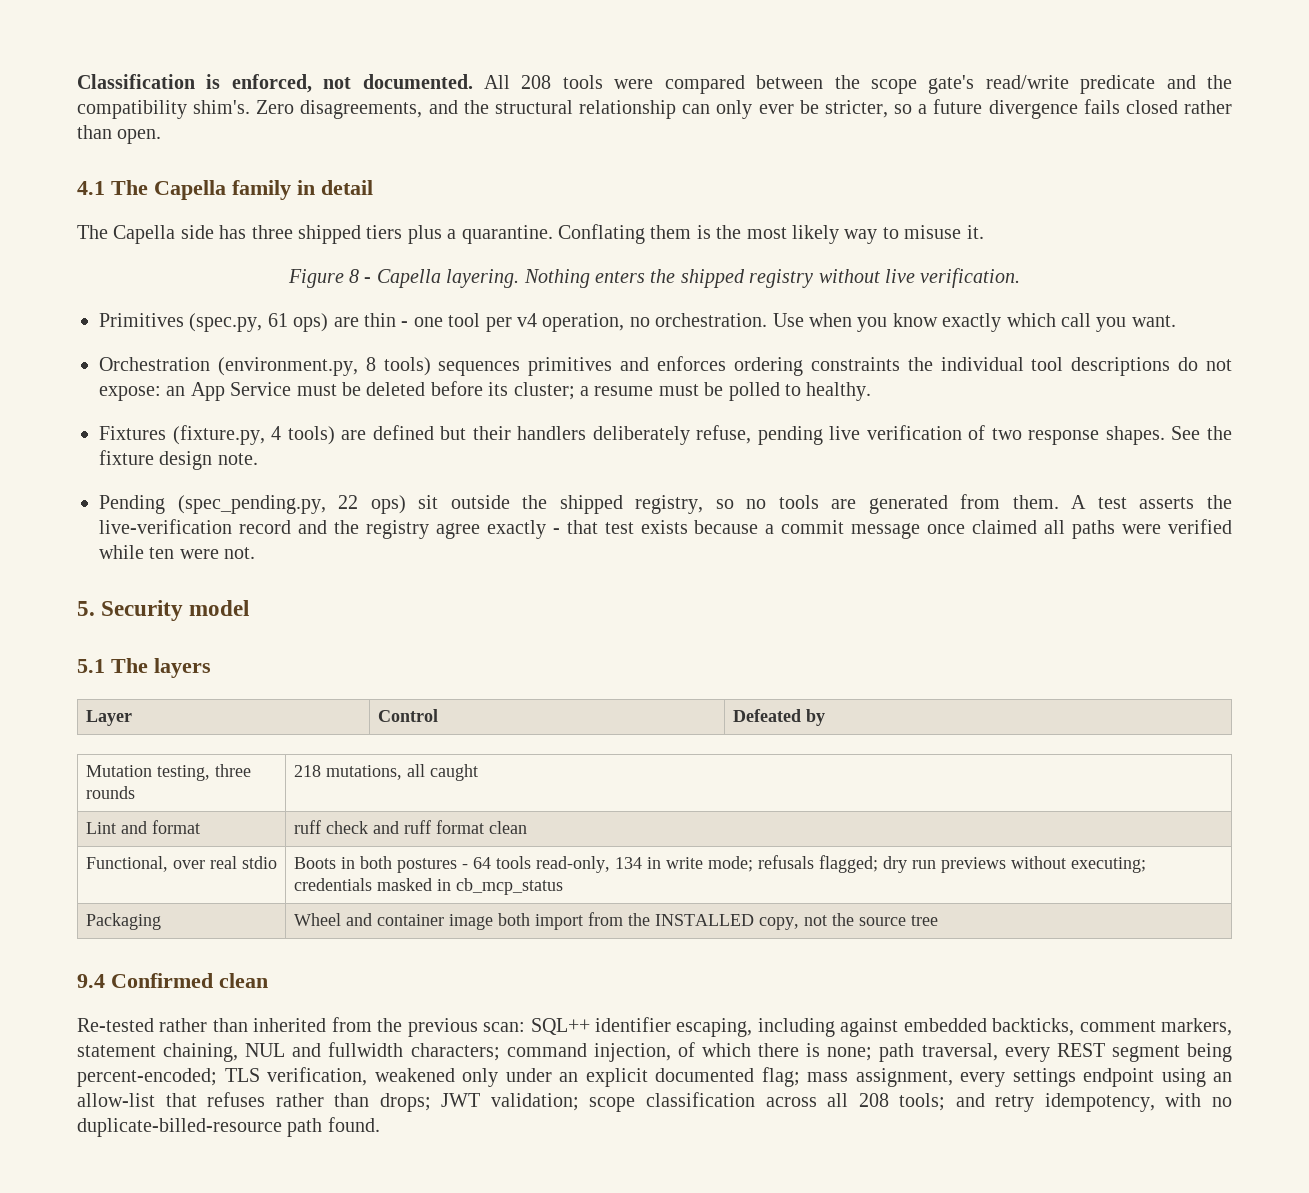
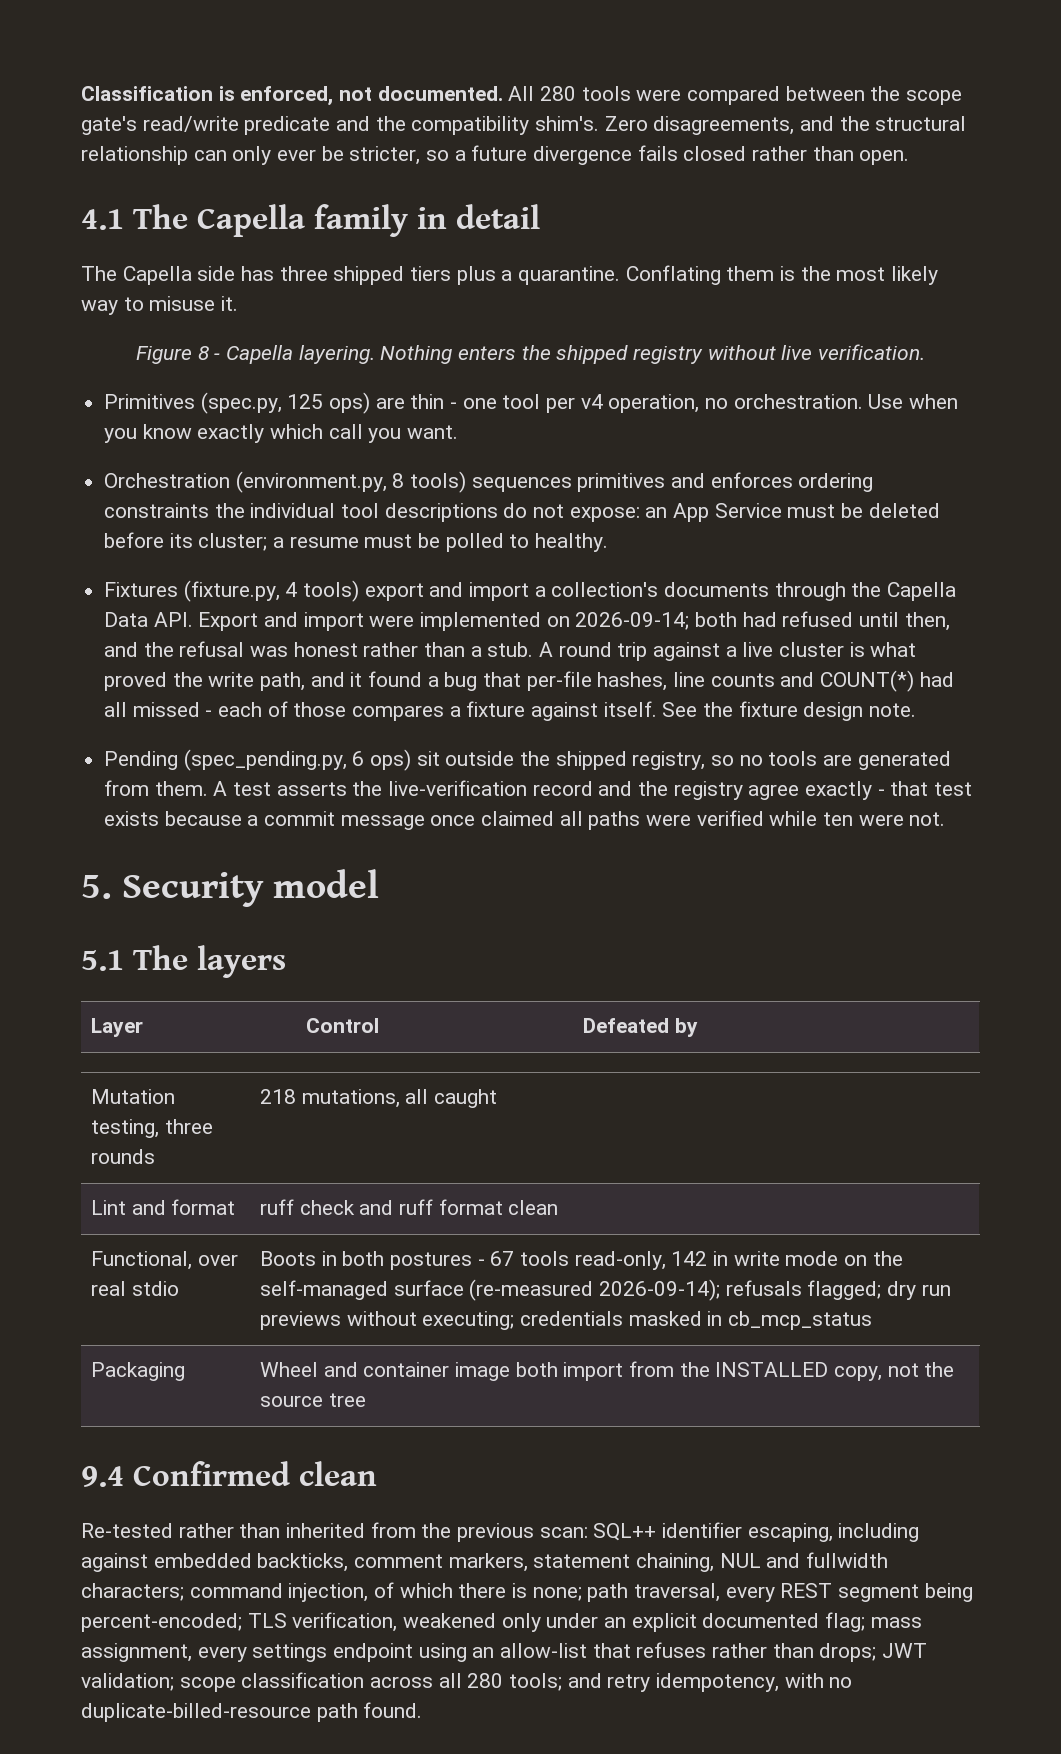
- All 208 tools were compared between the scope gate's read/write predicate and the compatibility shim's.
+ All 280 tools were compared between the scope gate's read/write predicate and the compatibility shim's.
- Primitives (spec.py, 61 ops) are thin - one tool per v4 operation, no orchestration.
+ Primitives (spec.py, 125 ops) are thin - one tool per v4 operation, no orchestration.
- Fixtures (fixture.py, 4 tools) are defined but their handlers deliberately refuse, pending live verification of two response shapes.
+ Fixtures (fixture.py, 4 tools) export and import a collection's documents through the Capella Data API. Export and import were implemented on 2026-09-14; both had refused until then, and the refusal was honest rather than a stub. A round trip against a live cluster is what proved the write path, and it found a bug that per-file hashes, line counts and COUNT(*) had all missed - each of those compares a fixture against itself.
- Pending (spec_pending.py, 22 ops) sit outside the shipped registry, so no tools are generated from them.
+ Pending (spec_pending.py, 6 ops) sit outside the shipped registry, so no tools are generated from them.
- Functional, over real stdio | Boots in both postures - 64 tools read-only, 134 in write mode; refusals flagged; dry run previews without executing; credentials masked in cb_mcp_status
+ Functional, over real stdio | Boots in both postures - 67 tools read-only, 142 in write mode on the self-managed surface (re-measured 2026-09-14); refusals flagged; dry run previews without executing; credentials masked in cb_mcp_status
- scope classification across all 208 tools;
+ scope classification across all 280 tools;

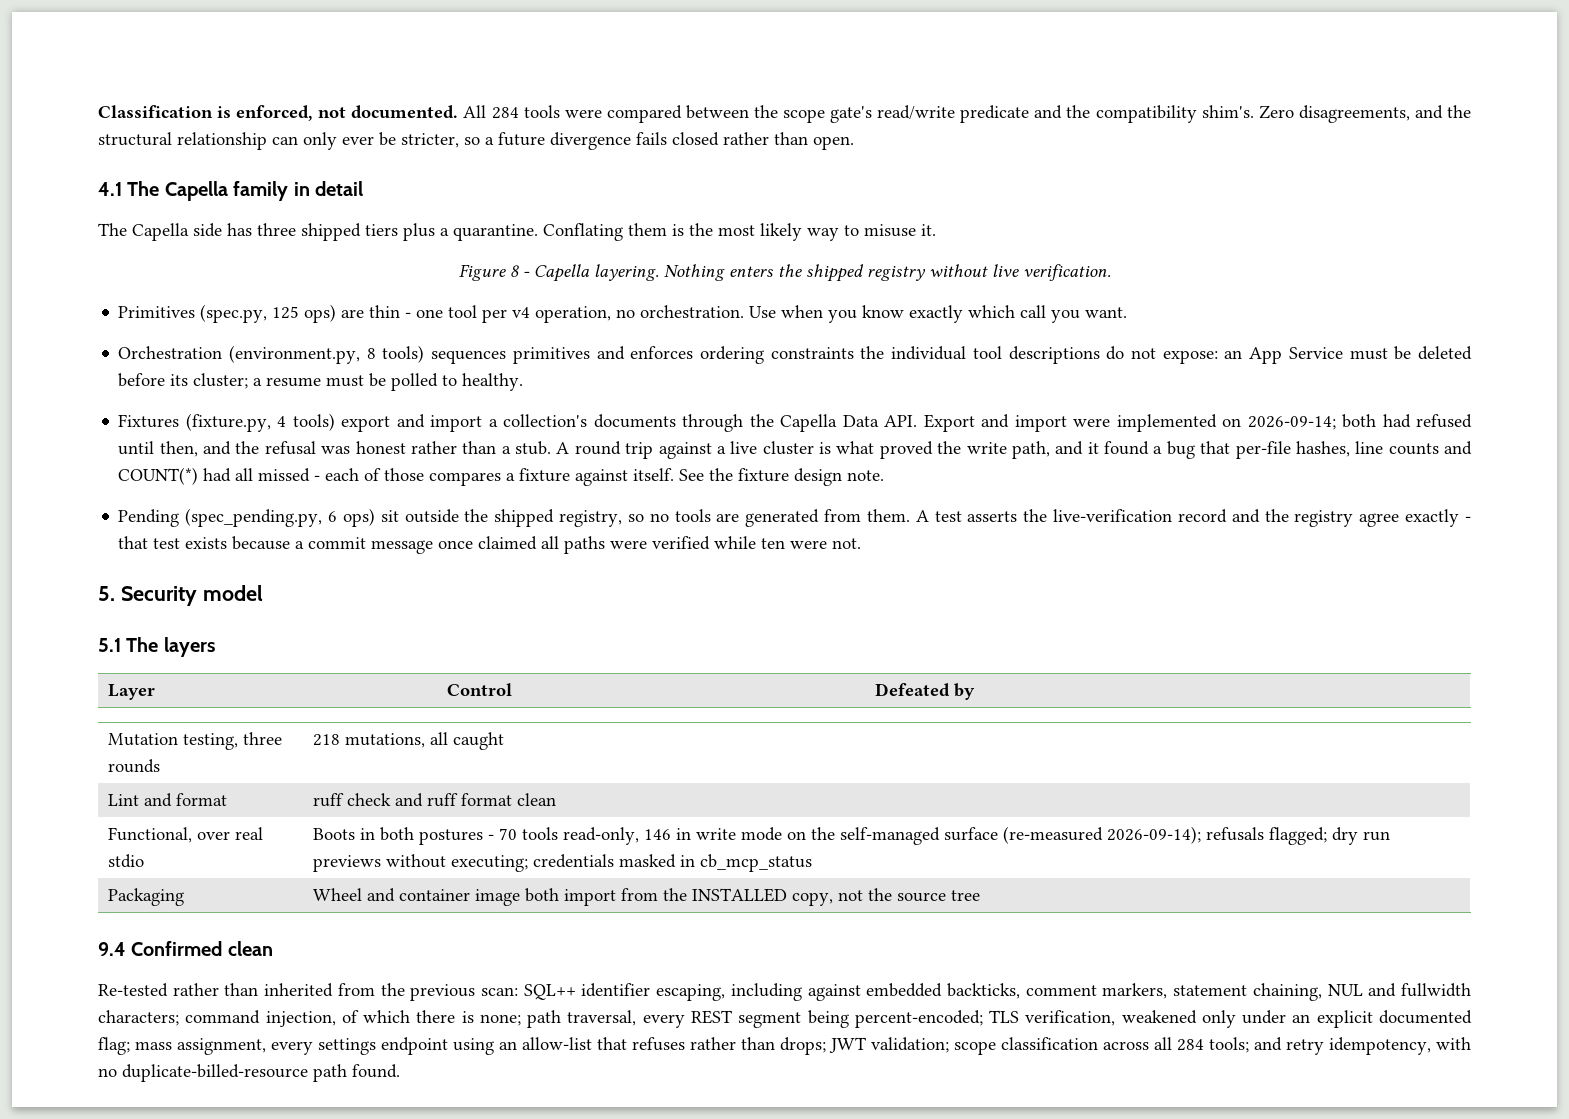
- All 280 tools were compared between the scope gate's read/write predicate and the compatibility shim's.
+ All 284 tools were compared between the scope gate's read/write predicate and the compatibility shim's.
- Functional, over real stdio | Boots in both postures - 67 tools read-only, 142 in write mode on the self-managed surface (re-measured 2026-09-14); refusals flagged; dry run previews without executing; credentials masked in cb_mcp_status
+ Functional, over real stdio | Boots in both postures - 70 tools read-only, 146 in write mode on the self-managed surface (re-measured 2026-09-14); refusals flagged; dry run previews without executing; credentials masked in cb_mcp_status
- scope classification across all 280 tools;
+ scope classification across all 284 tools;

